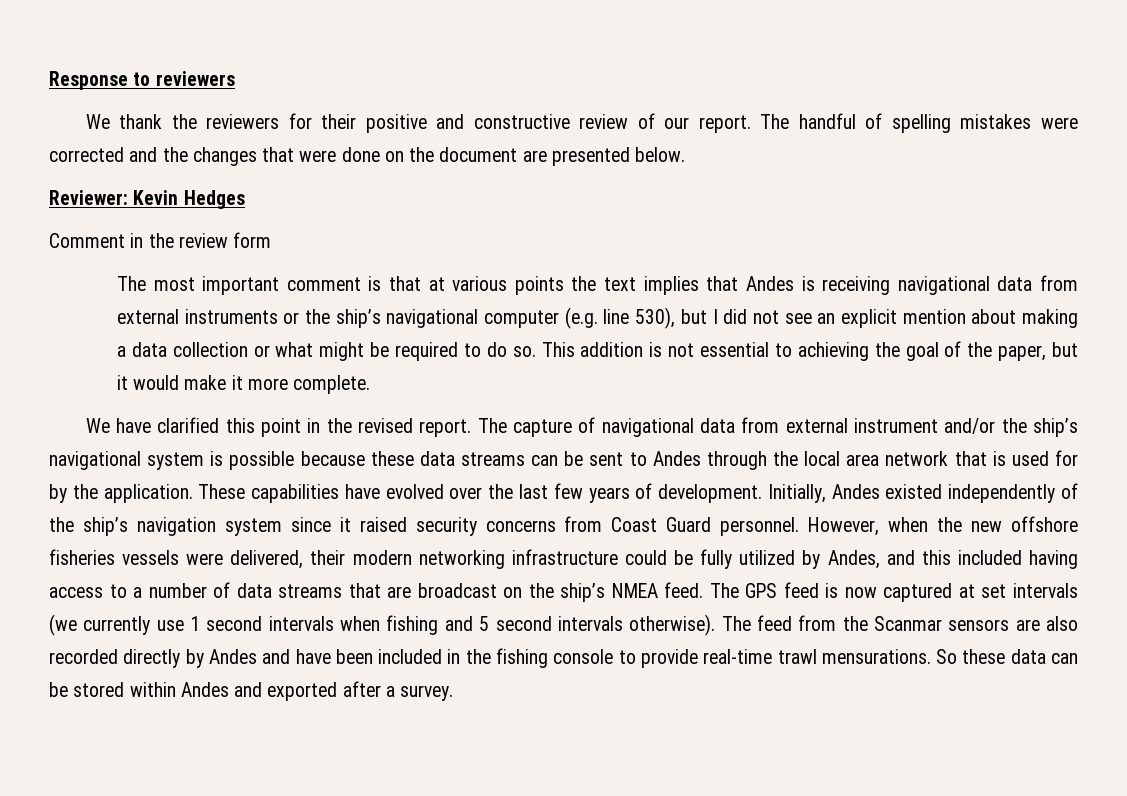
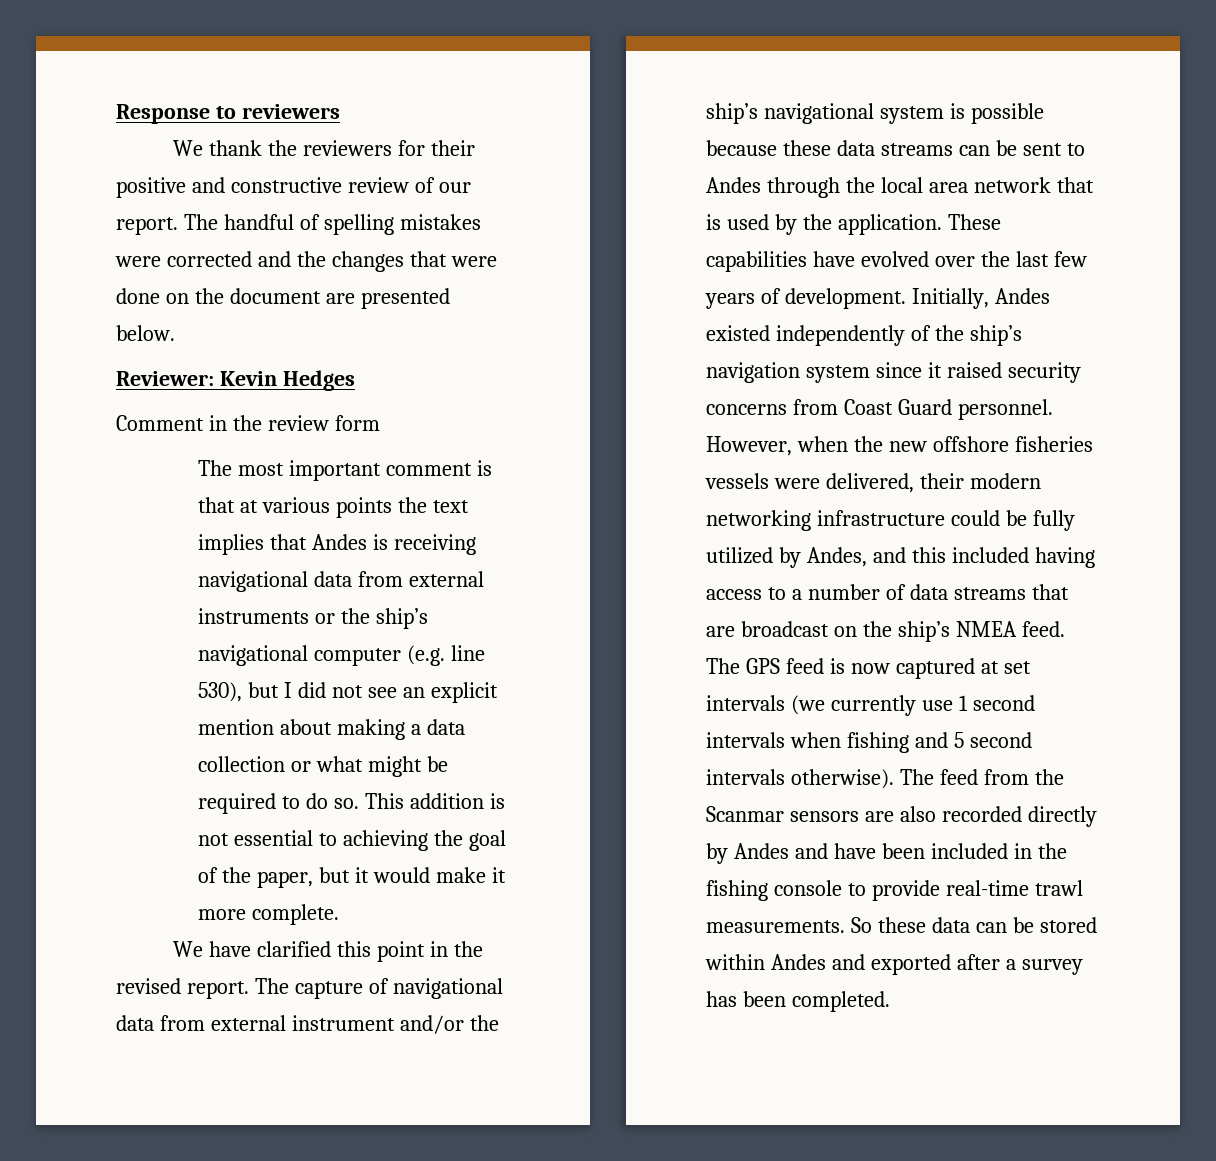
- The capture of navigational data from external instrument and/or the ship’s navigational system is possible because these data streams can be sent to Andes through the local area network that is used for by the application.
+ The capture of navigational data from external instrument and/or the ship’s navigational system is possible because these data streams can be sent to Andes through the local area network that is used by the application.
- The feed from the Scanmar sensors are also recorded directly by Andes and have been included in the fishing console to provide real-time trawl mensurations.
+ The feed from the Scanmar sensors are also recorded directly by Andes and have been included in the fishing console to provide real-time trawl measurements.
- So these data can be stored within Andes and exported after a survey.
+ So these data can be stored within Andes and exported after a survey has been completed.

